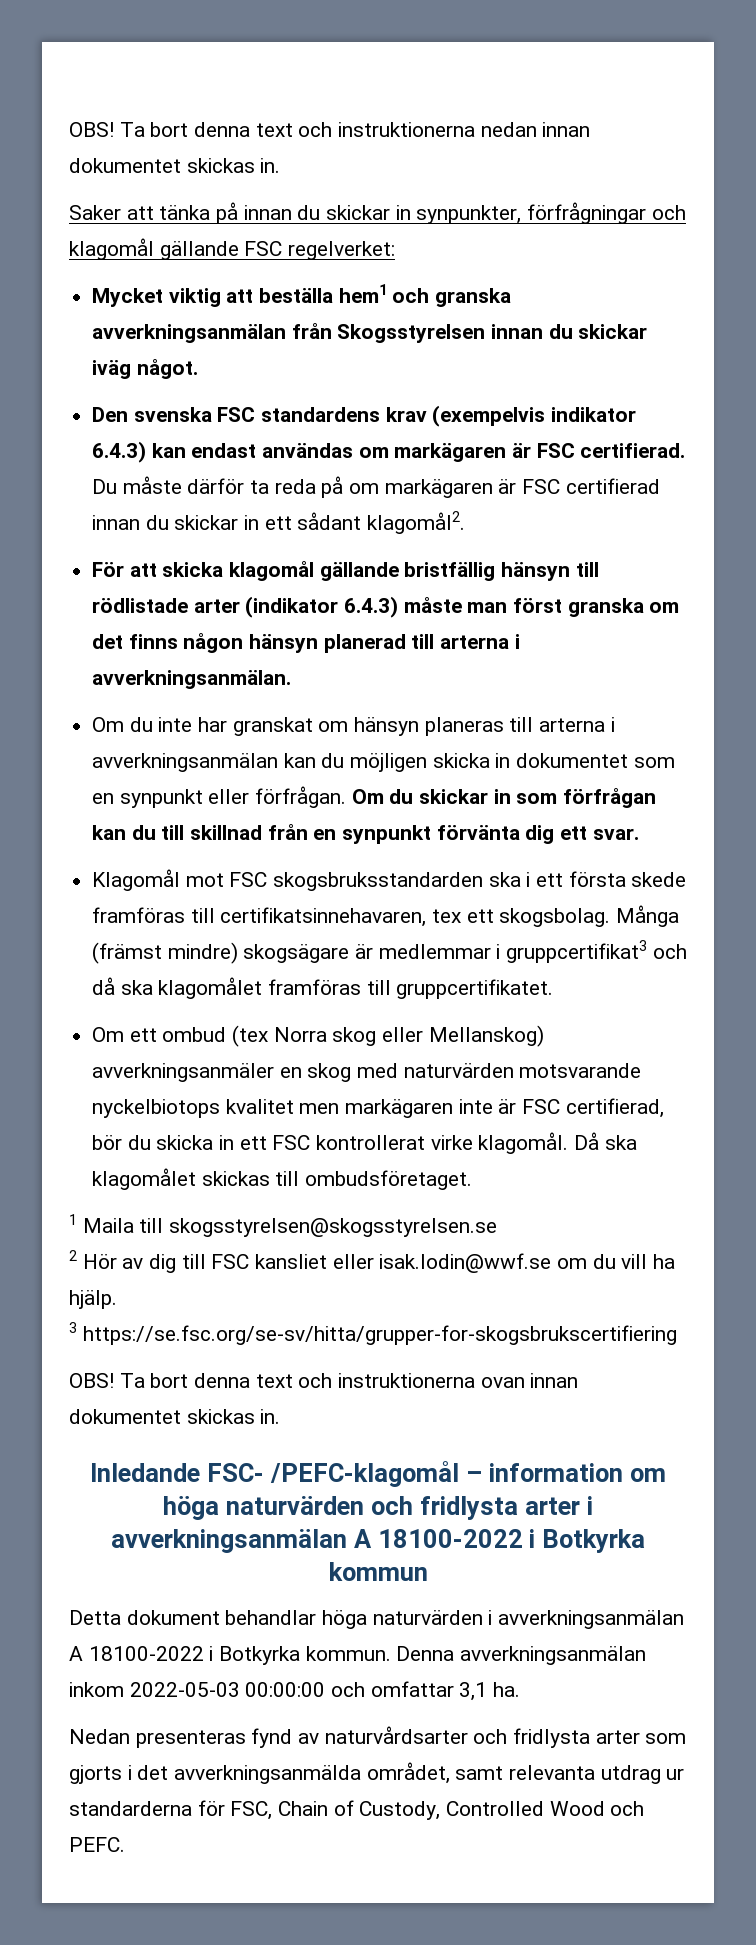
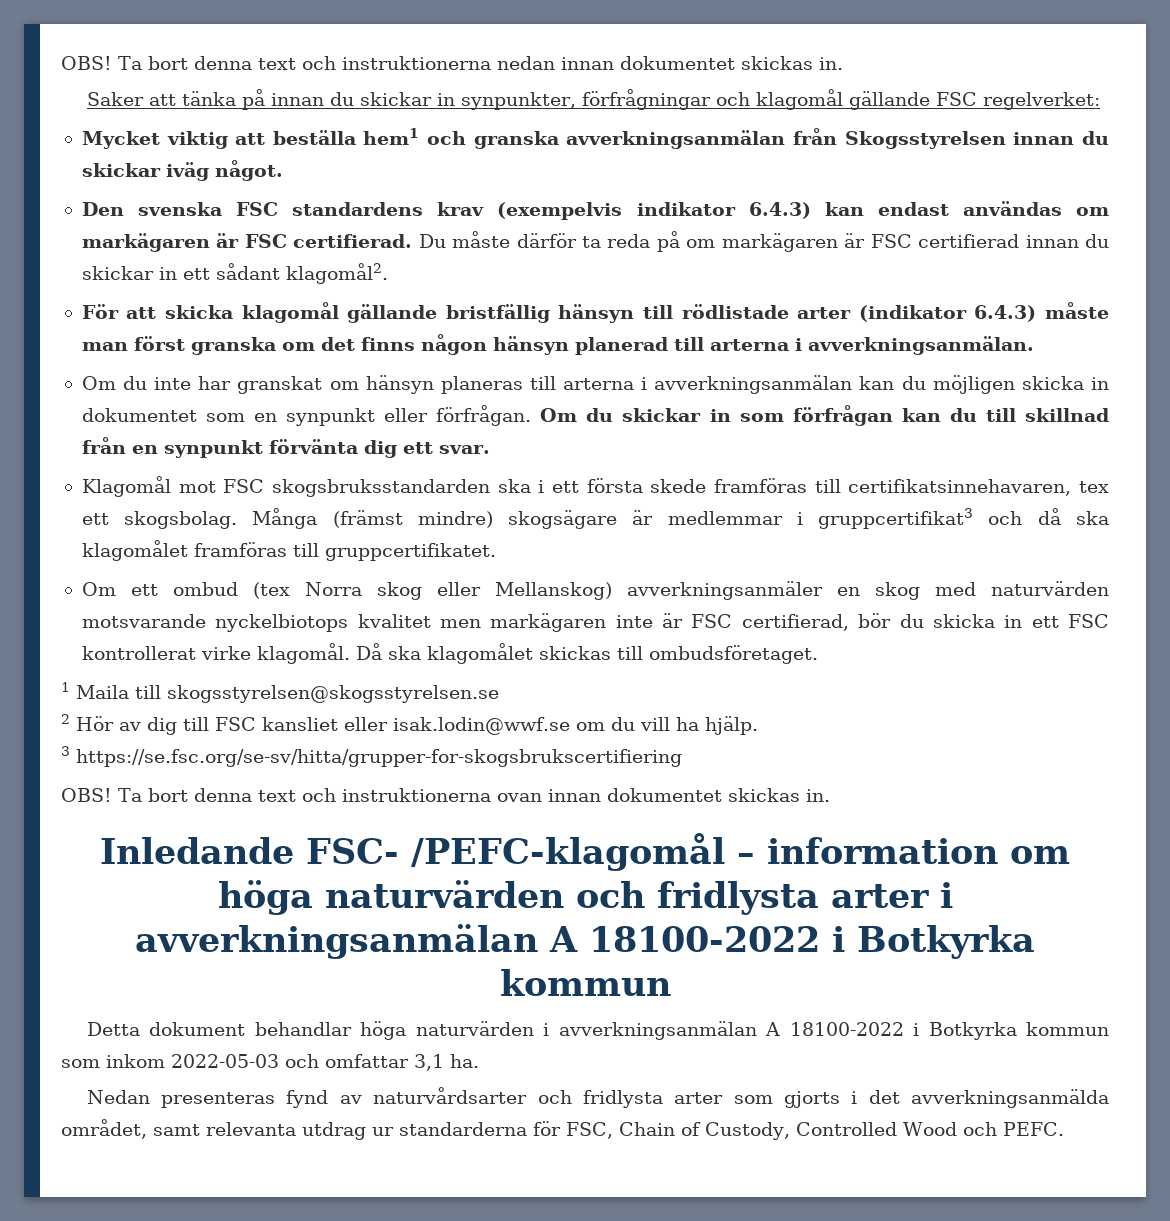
- Detta dokument behandlar höga naturvärden i avverkningsanmälan A 18100-2022 i Botkyrka kommun. Denna avverkningsanmälan inkom 2022-05-03 00:00:00 och omfattar 3,1 ha.
+ Detta dokument behandlar höga naturvärden i avverkningsanmälan A 18100-2022 i Botkyrka kommun som inkom 2022-05-03 och omfattar 3,1 ha.

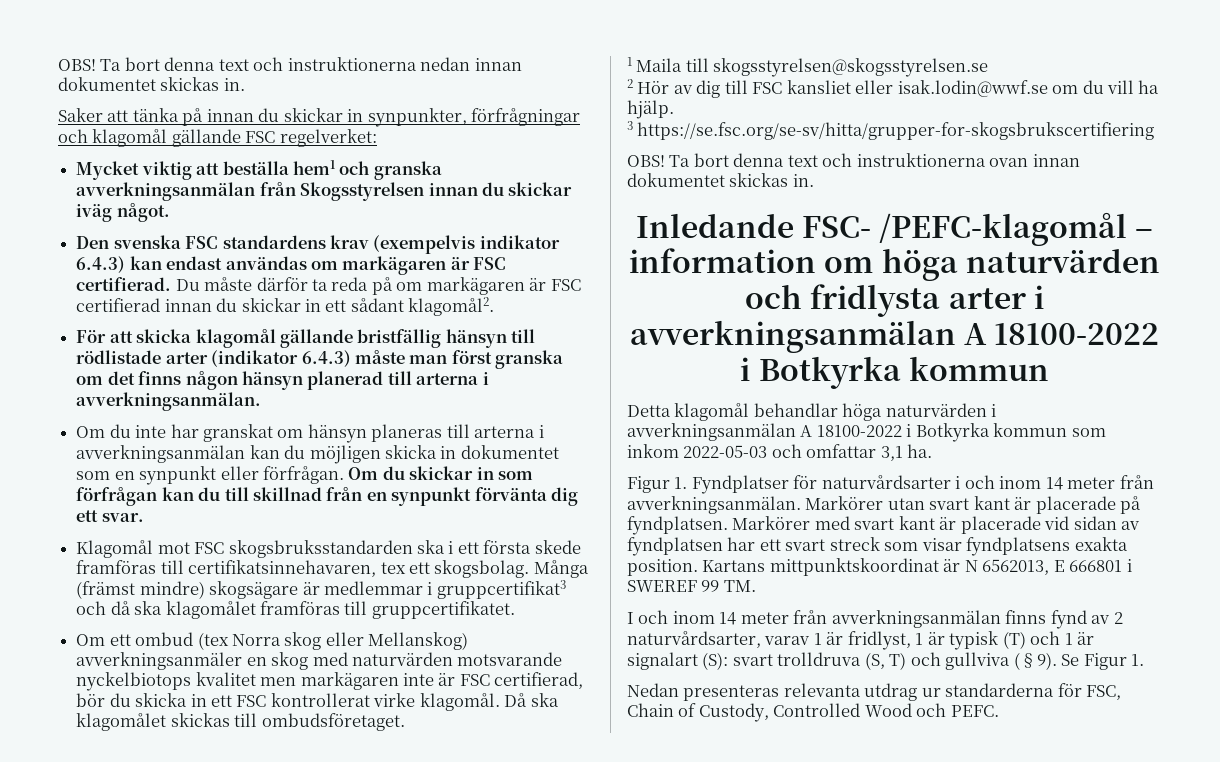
- Detta dokument behandlar höga naturvärden i avverkningsanmälan A 18100-2022 i Botkyrka kommun som inkom 2022-05-03 och omfattar 3,1 ha.
+ Detta klagomål behandlar höga naturvärden i avverkningsanmälan A 18100-2022 i Botkyrka kommun som inkom 2022-05-03 och omfattar 3,1 ha.
- Nedan presenteras fynd av naturvårdsarter och fridlysta arter som gjorts i det avverkningsanmälda området, samt relevanta utdrag ur standarderna för FSC, Chain of Custody, Controlled Wood och PEFC.
+ Figur 1. Fyndplatser för naturvårdsarter i och inom 14 meter från avverkningsanmälan. Markörer utan svart kant är placerade på fyndplatsen. Markörer med svart kant är placerade vid sidan av fyndplatsen har ett svart streck som visar fyndplatsens exakta position. Kartans mittpunktskoordinat är N 6562013, E 666801 i SWEREF 99 TM.
+ I och inom 14 meter från avverkningsanmälan finns fynd av 2 naturvårdsarter, varav 1 är fridlyst, 1 är typisk (T) och 1 är signalart (S): svart trolldruva (S, T) och gullviva (§9). Se Figur 1.
+ Nedan presenteras relevanta utdrag ur standarderna för FSC, Chain of Custody, Controlled Wood och PEFC.

